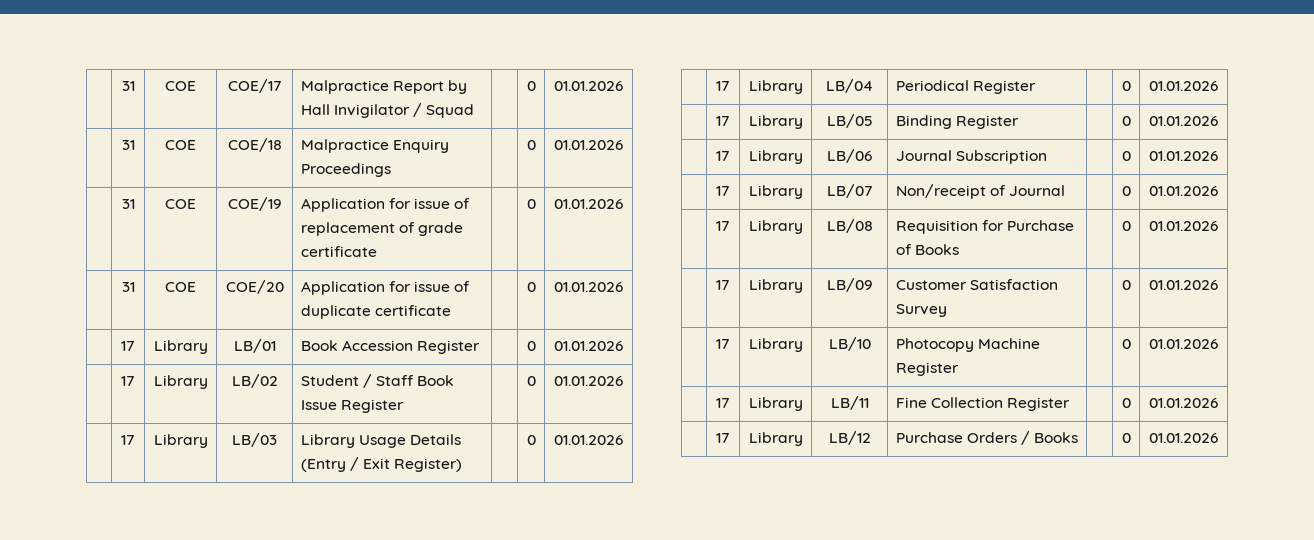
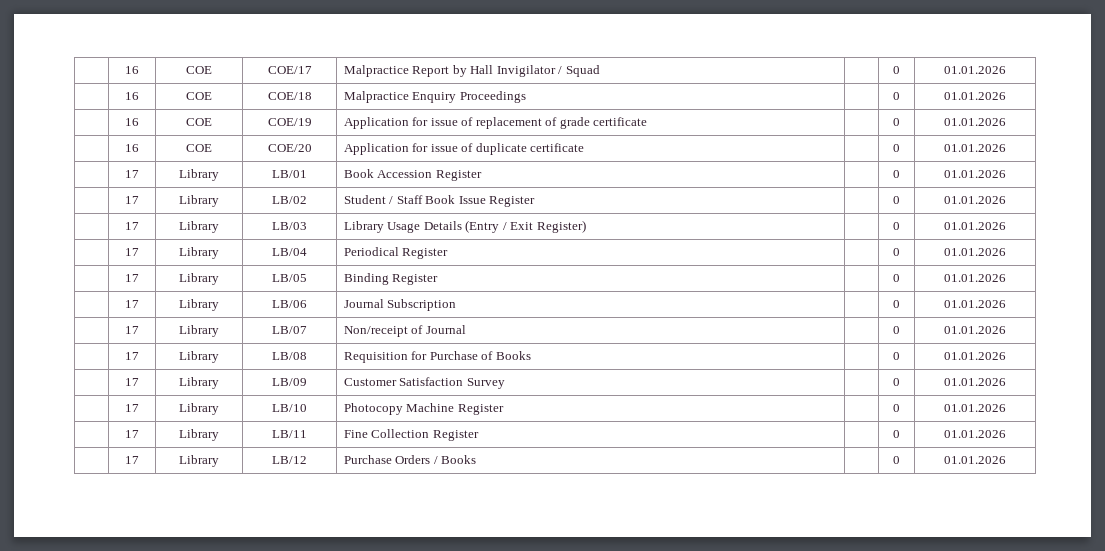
- | 31 | COE | COE/17 | Malpractice Report by Hall Invigilator / Squad | | 0 | 01.01.2026
+ | 16 | COE | COE/17 | Malpractice Report by Hall Invigilator / Squad | | 0 | 01.01.2026
- | 31 | COE | COE/18 | Malpractice Enquiry Proceedings | | 0 | 01.01.2026
+ | 16 | COE | COE/18 | Malpractice Enquiry Proceedings | | 0 | 01.01.2026
- | 31 | COE | COE/19 | Application for issue of replacement of grade certificate | | 0 | 01.01.2026
+ | 16 | COE | COE/19 | Application for issue of replacement of grade certificate | | 0 | 01.01.2026
- | 31 | COE | COE/20 | Application for issue of duplicate certificate | | 0 | 01.01.2026
+ | 16 | COE | COE/20 | Application for issue of duplicate certificate | | 0 | 01.01.2026

